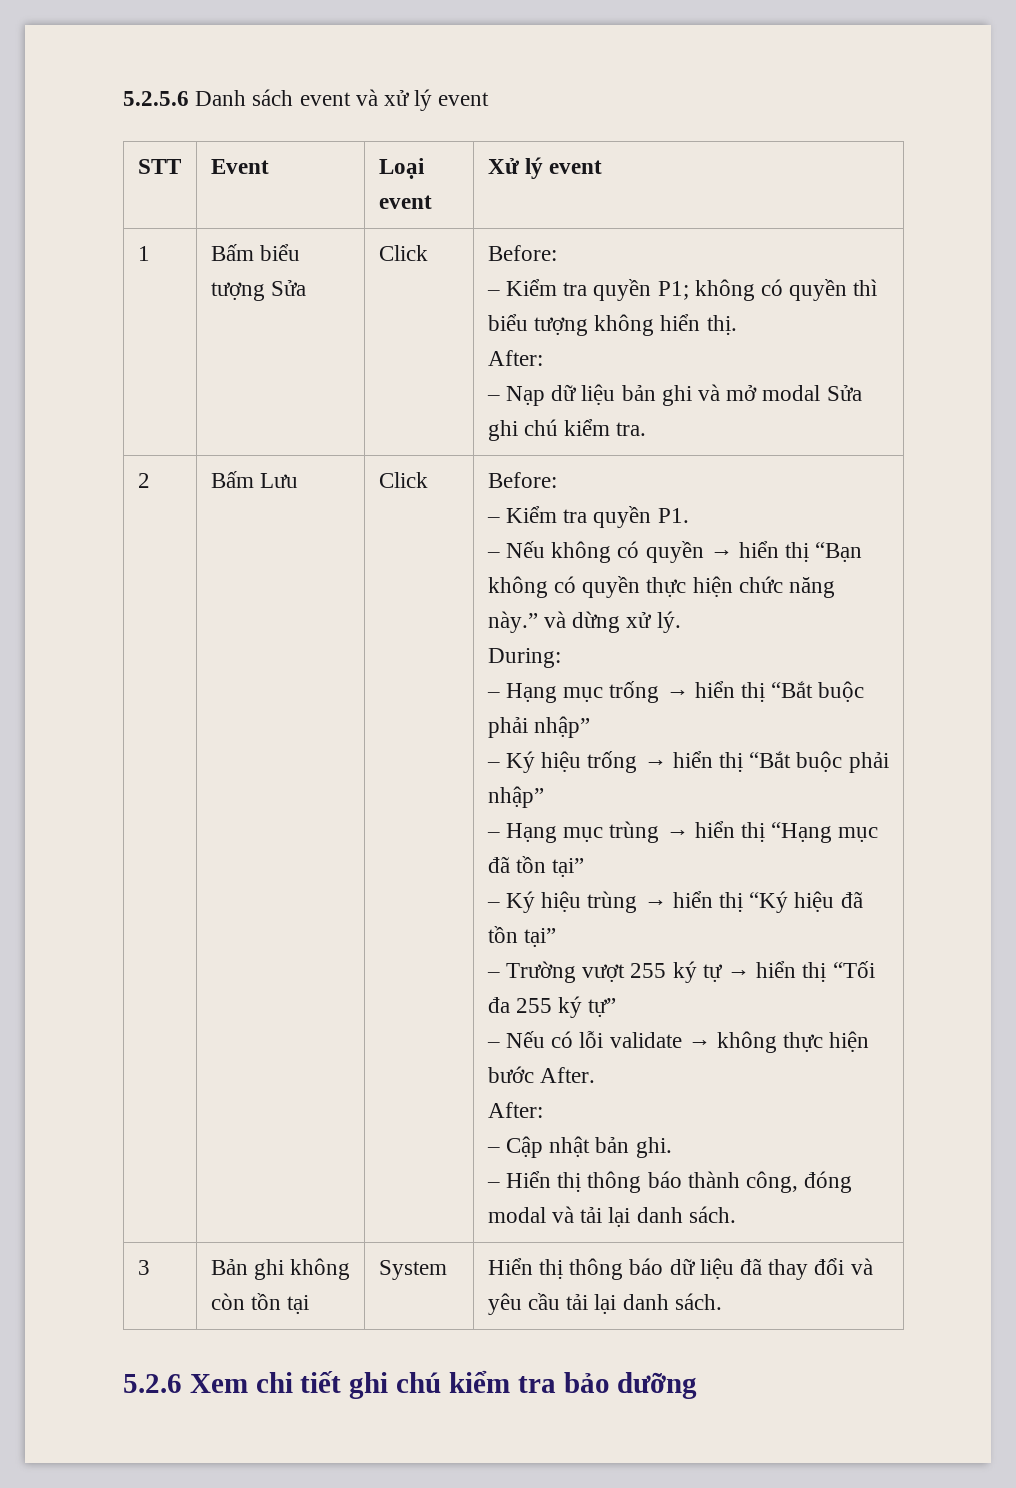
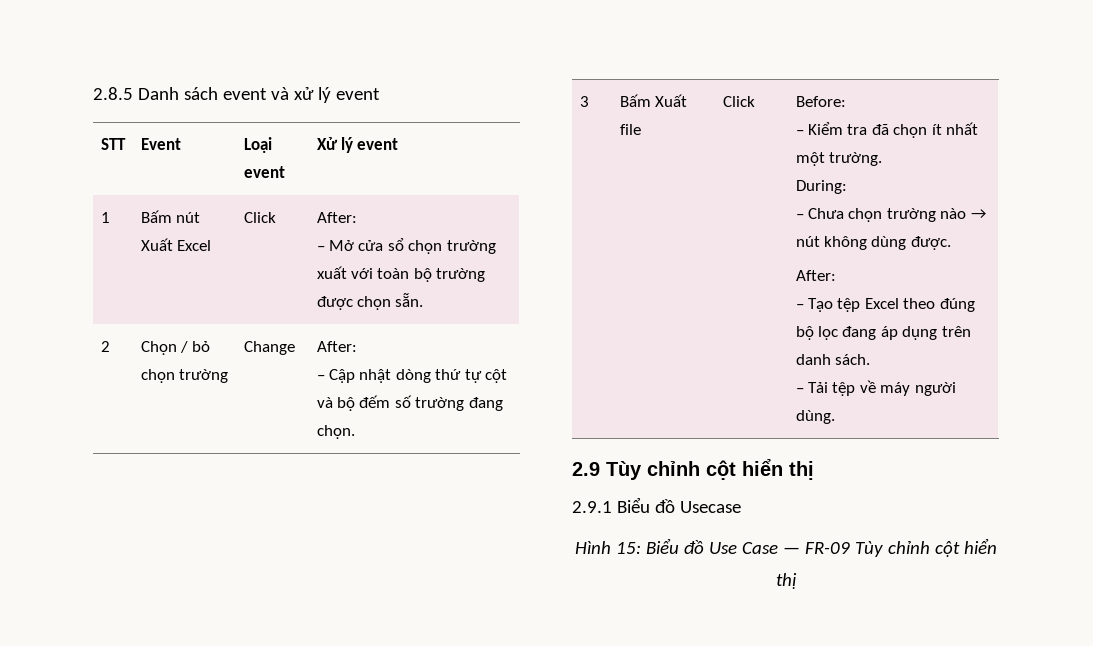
- 5.2.5.6 Danh sách event và xử lý event
+ 2.8.5 Danh sách event và xử lý event
- 1 | Bấm biểu tượng Sửa | Click | Before:
- – Kiểm tra quyền P1; không có quyền thì biểu tượng không hiển thị.
+ 1 | Bấm nút Xuất Excel | Click | After:
+ – Mở cửa sổ chọn trường xuất với toàn bộ trường được chọn sẵn.
+ 2 | Chọn / bỏ chọn trường | Change | After:
+ – Cập nhật dòng thứ tự cột và bộ đếm số trường đang chọn.
+ 3 | Bấm Xuất file | Click | Before:
+ – Kiểm tra đã chọn ít nhất một trường.
+ During:
+ – Chưa chọn trường nào → nút không dùng được.
  After:
- – Nạp dữ liệu bản ghi và mở modal Sửa ghi chú kiểm tra.
- 2 | Bấm Lưu | Click | Before:
- – Kiểm tra quyền P1.
- – Nếu không có quyền → hiển thị “Bạn không có quyền thực hiện chức năng này.” và dừng xử lý.
- During:
- – Hạng mục trống → hiển thị “Bắt buộc phải nhập”
- – Ký hiệu trống → hiển thị “Bắt buộc phải nhập”
- – Hạng mục trùng → hiển thị “Hạng mục đã tồn tại”
- – Ký hiệu trùng → hiển thị “Ký hiệu đã tồn tại”
- – Trường vượt 255 ký tự → hiển thị “Tối đa 255 ký tự”
- – Nếu có lỗi validate → không thực hiện bước After.
- After:
- – Cập nhật bản ghi.
- – Hiển thị thông báo thành công, đóng modal và tải lại danh sách.
- 3 | Bản ghi không còn tồn tại | System | Hiển thị thông báo dữ liệu đã thay đổi và yêu cầu tải lại danh sách.
- 5.2.6 Xem chi tiết ghi chú kiểm tra bảo dưỡng
+ – Tạo tệp Excel theo đúng bộ lọc đang áp dụng trên danh sách.
+ – Tải tệp về máy người dùng.
+ 2.9 Tùy chỉnh cột hiển thị
+ 2.9.1 Biểu đồ Usecase
+ Hình 15: Biểu đồ Use Case — FR-09 Tùy chỉnh cột hiển thị

